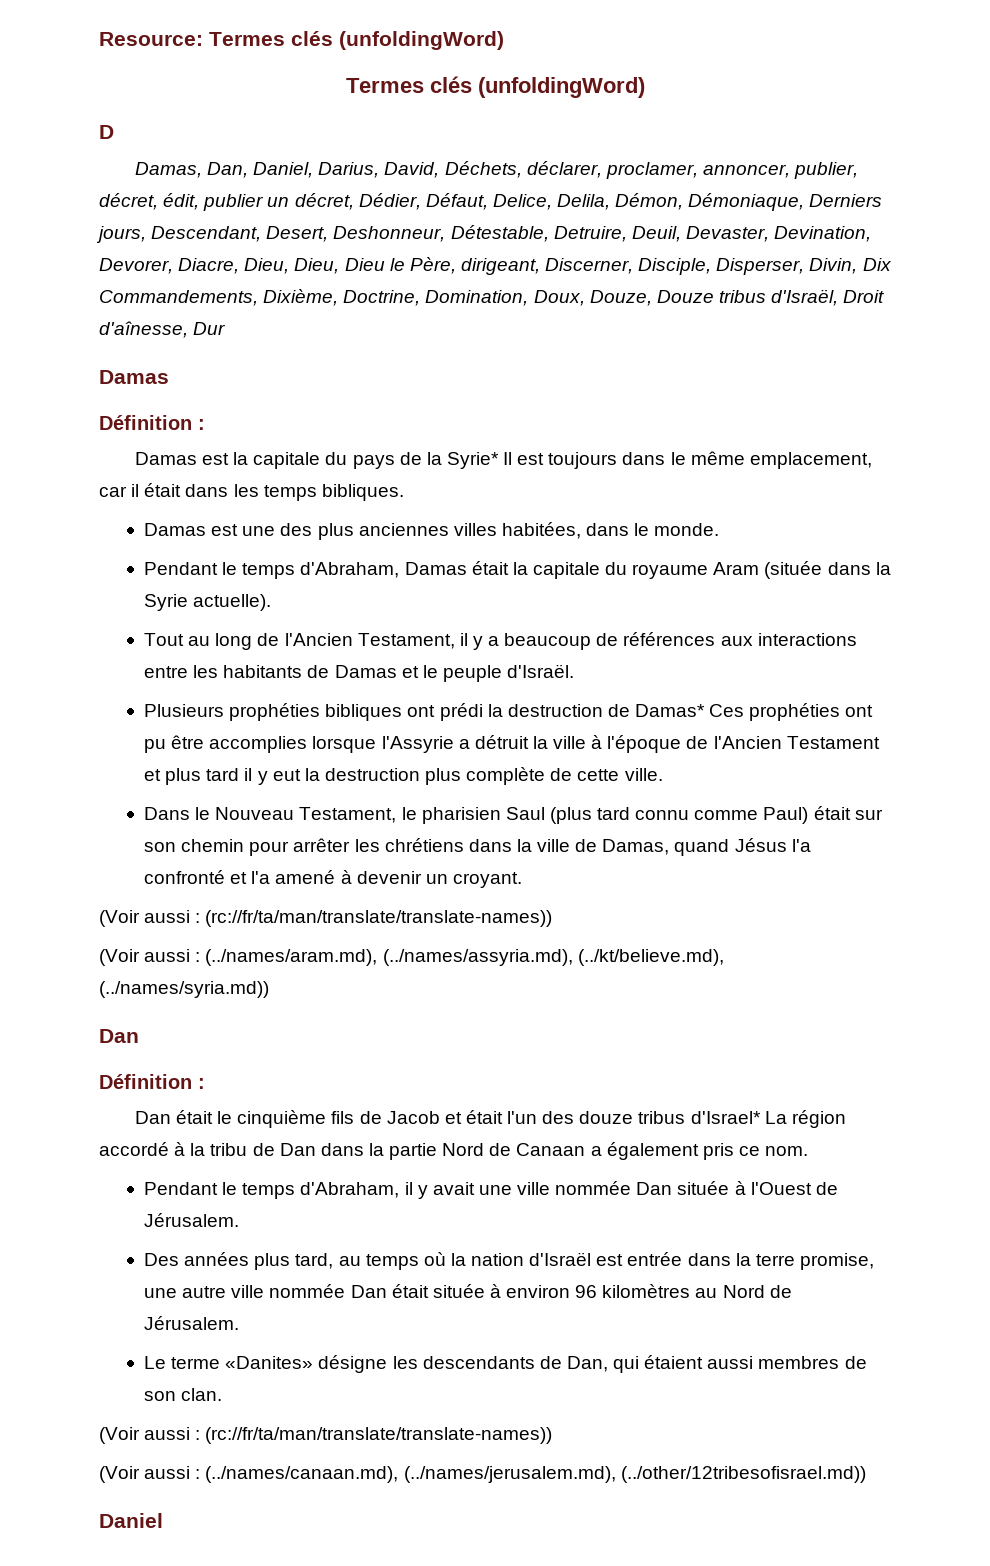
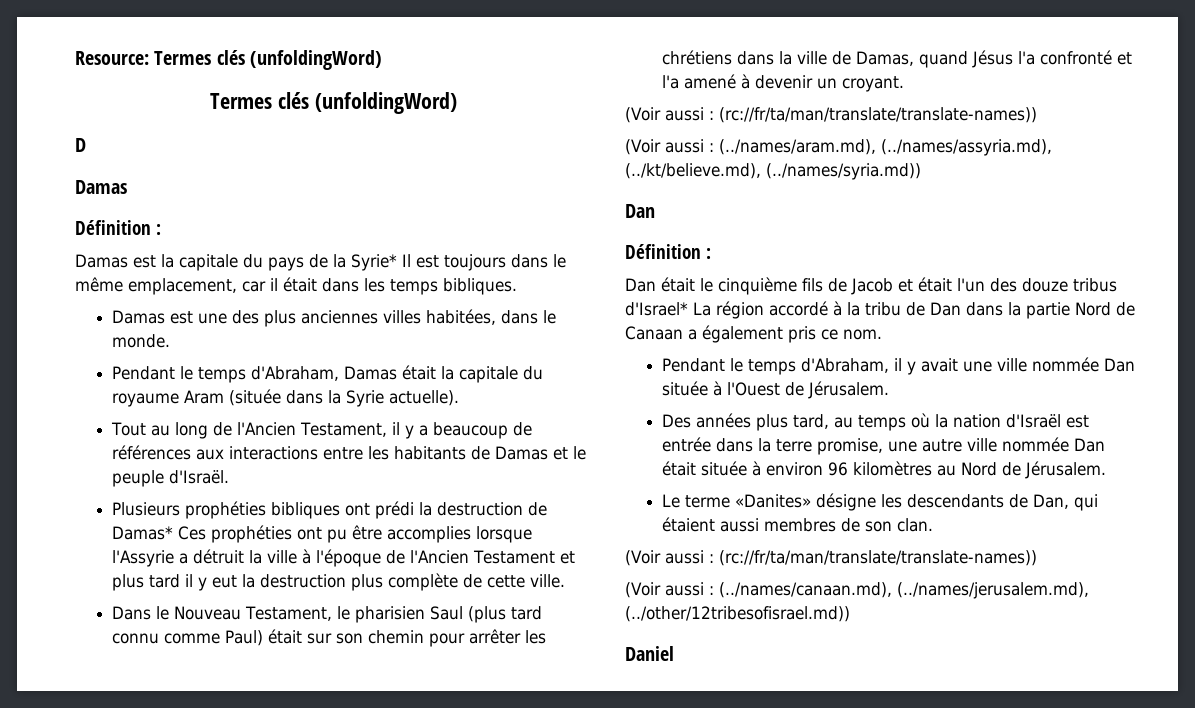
- Damas, Dan, Daniel, Darius, David, Déchets, déclarer, proclamer, annoncer, publier, décret, édit, publier un décret, Dédier, Défaut, Delice, Delila, Démon, Démoniaque, Derniers jours, Descendant, Desert, Deshonneur, Détestable, Detruire, Deuil, Devaster, Devination, Devorer, Diacre, Dieu, Dieu, Dieu le Père, dirigeant, Discerner, Disciple, Disperser, Divin, Dix Commandements, Dixième, Doctrine, Domination, Doux, Douze, Douze tribus d'Israël, Droit d'aînesse, Dur

